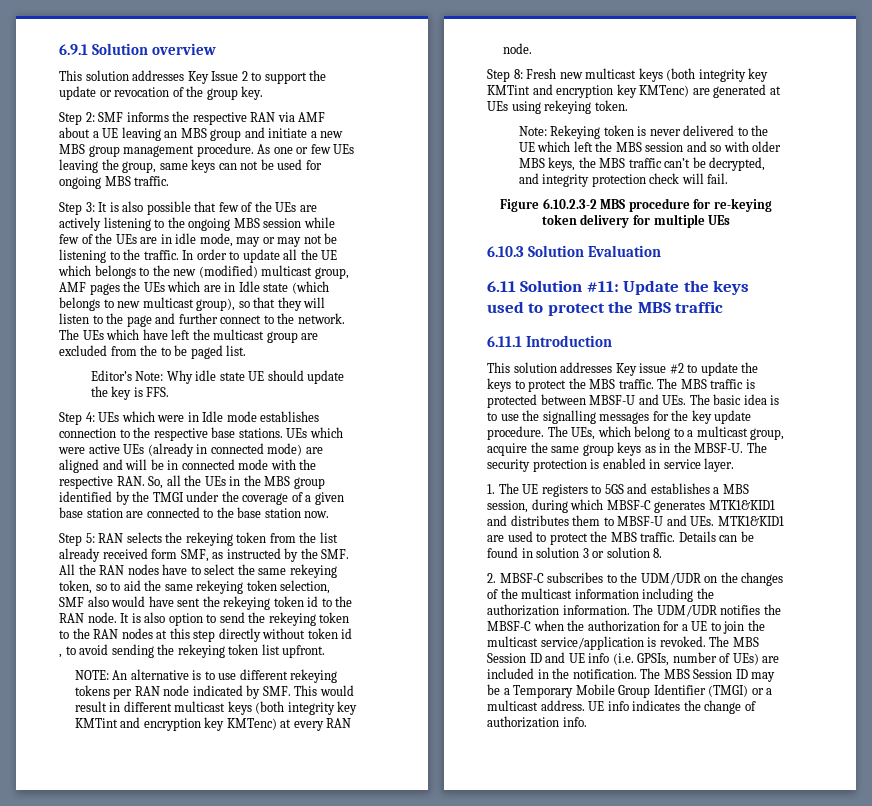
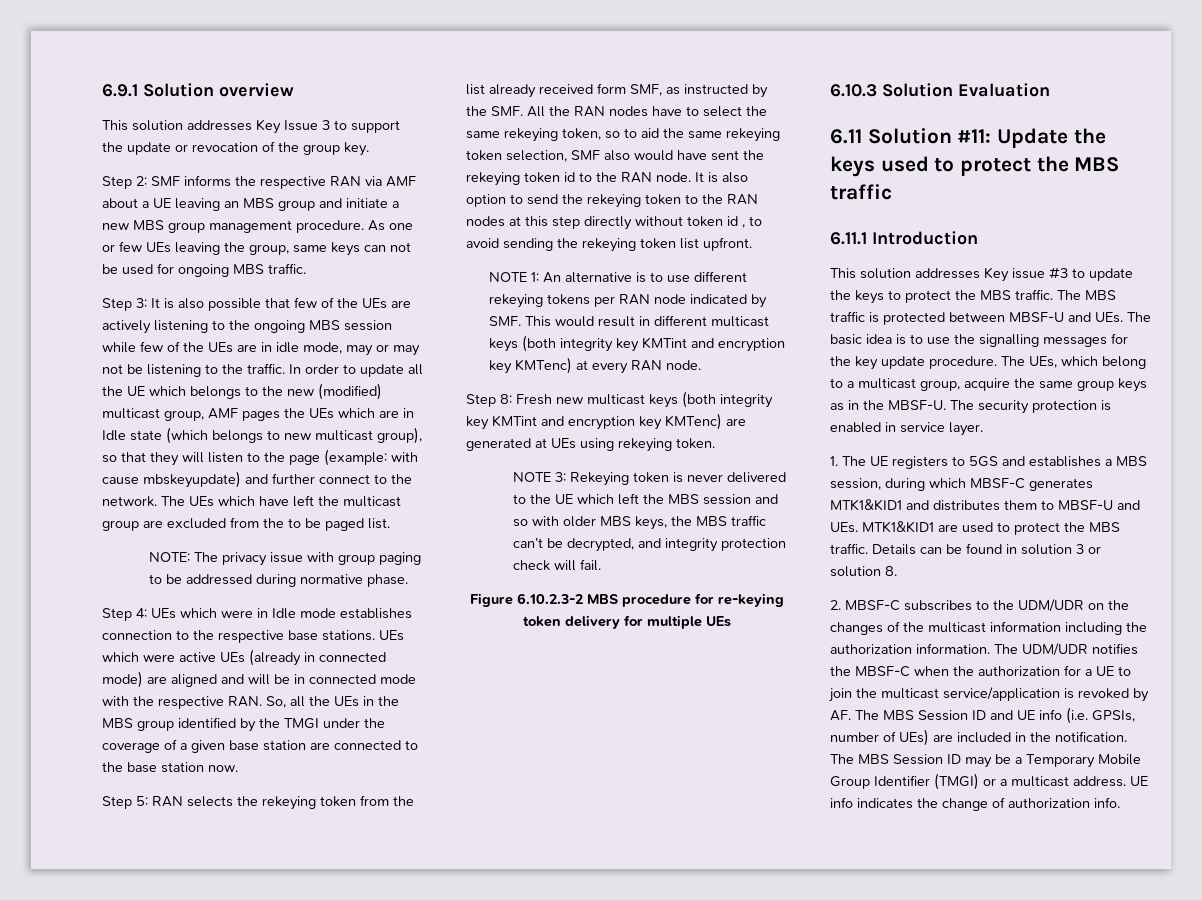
- This solution addresses Key Issue 2 to support the update or revocation of the group key.
+ This solution addresses Key Issue 3 to support the update or revocation of the group key.
- In order to update all the UE which belongs to the new (modified) multicast group, AMF pages the UEs which are in Idle state (which belongs to new multicast group), so that they will listen to the page and further connect to the network.
+ In order to update all the UE which belongs to the new (modified) multicast group, AMF pages the UEs which are in Idle state (which belongs to new multicast group), so that they will listen to the page (example: with cause mbskeyupdate) and further connect to the network.
- Editor’s Note: Why idle state UE should update the key is FFS.
+ NOTE: The privacy issue with group paging to be addressed during normative phase.
- NOTE: An alternative is to use different rekeying tokens per RAN node indicated by SMF. This would result in different multicast keys (both integrity key KMTint and encryption key KMTenc) at every RAN node.
+ NOTE 1: An alternative is to use different rekeying tokens per RAN node indicated by SMF. This would result in different multicast keys (both integrity key KMTint and encryption key KMTenc) at every RAN node.
- Note: Rekeying token is never delivered to the UE which left the MBS session and so with older MBS keys, the MBS traffic can’t be decrypted, and integrity protection check will fail.
+ NOTE 3: Rekeying token is never delivered to the UE which left the MBS session and so with older MBS keys, the MBS traffic can’t be decrypted, and integrity protection check will fail.
- This solution addresses Key issue #2 to update the keys to protect the MBS traffic.
+ This solution addresses Key issue #3 to update the keys to protect the MBS traffic.
- The UDM/UDR notifies the MBSF-C when the authorization for a UE to join the multicast service/application is revoked. The MBS Session ID and UE info (i.e. GPSIs, number of UEs) are included in the notification.
+ The UDM/UDR notifies the MBSF-C when the authorization for a UE to join the multicast service/application is revoked by AF. The MBS Session ID and UE info (i.e. GPSIs, number of UEs) are included in the notification.

